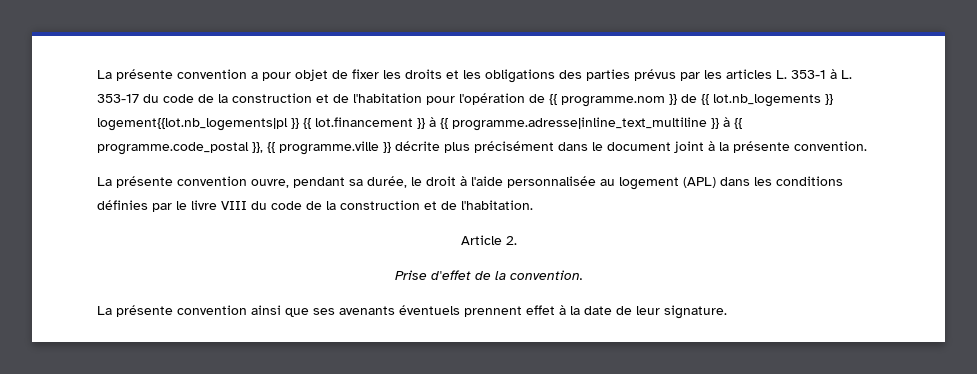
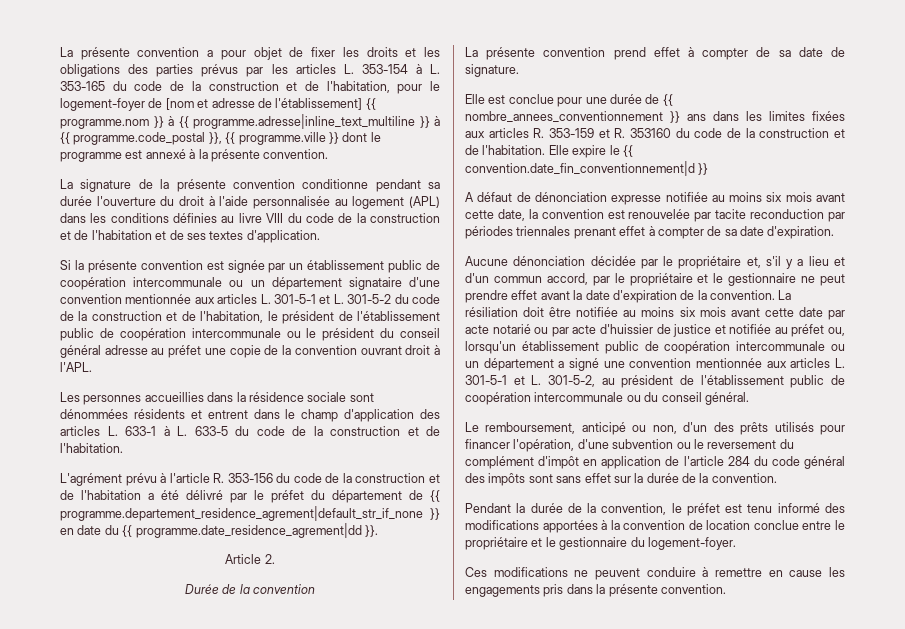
- La présente convention a pour objet de fixer les droits et les obligations des parties prévus par les articles L. 353-1 à L. 353-17 du code de la construction et de l'habitation pour l'opération de {{ programme.nom }} de {{ lot.nb_logements }} logement{{lot.nb_logements|pl }} {{ lot.financement }} à {{ programme.adresse|inline_text_multiline }} à {{ programme.code_postal }}, {{ programme.ville }} décrite plus précisément dans le document joint à la présente convention.
+ La présente convention a pour objet de fixer les droits et les obligations des parties prévus par les articles L. 353-154 à L. 353-165 du code de la construction et de l'habitation, pour le logement-foyer de [nom et adresse de l'établissement] {{ programme.nom }} à {{ programme.adresse|inline_text_multiline }} à {{ programme.code_postal }}, {{ programme.ville }} dont le programme est annexé à la présente convention.
- La présente convention ouvre, pendant sa durée, le droit à l'aide personnalisée au logement (APL) dans les conditions définies par le livre VIII du code de la construction et de l'habitation.
+ La signature de la présente convention conditionne pendant sa durée l'ouverture du droit à l'aide personnalisée au logement (APL) dans les conditions définies au livre VIII du code de la construction et de l'habitation et de ses textes d'application.
+ Si la présente convention est signée par un établissement public de coopération intercommunale ou un département signataire d'une convention mentionnée aux articles L. 301-5-1 et L. 301-5-2 du code de la construction et de l'habitation, le président de l'établissement public de coopération intercommunale ou le président du conseil général adresse au préfet une copie de la convention ouvrant droit à l'APL.
+ Les personnes accueillies dans la résidence sociale sont dénommées résidents et entrent dans le champ d'application des articles L. 633-1 à L. 633-5 du code de la construction et de l'habitation.
+ L'agrément prévu à l'article R. 353-156 du code de la construction et de l'habitation a été délivré par le préfet du département de {{ programme.departement_residence_agrement|default_str_if_none }} en date du {{ programme.date_residence_agrement|dd }}.
  Article 2.
- Prise d'effet de la convention.
- La présente convention ainsi que ses avenants éventuels prennent effet à la date de leur signature.
+ Durée de la convention
+ La présente convention prend effet à compter de sa date de signature.
+ Elle est conclue pour une durée de {{ nombre_annees_conventionnement }} ans dans les limites fixées aux articles R. 353-159 et R. 353160 du code de la construction et de l'habitation. Elle expire le {{ convention.date_fin_conventionnement|d }}
+ A défaut de dénonciation expresse notifiée au moins six mois avant cette date, la convention est renouvelée par tacite reconduction par périodes triennales prenant effet à compter de sa date d'expiration.
+ Aucune dénonciation décidée par le propriétaire et, s'il y a lieu et d'un commun accord, par le propriétaire et le gestionnaire ne peut prendre effet avant la date d'expiration de la convention. La résiliation doit être notifiée au moins six mois avant cette date par acte notarié ou par acte d'huissier de justice et notifiée au préfet ou, lorsqu'un établissement public de coopération intercommunale ou un département a signé une convention mentionnée aux articles L. 301-5-1 et L. 301-5-2, au président de l'établissement public de coopération intercommunale ou du conseil général.
+ Le remboursement, anticipé ou non, d'un des prêts utilisés pour financer l'opération, d'une subvention ou le reversement du complément d'impôt en application de l'article 284 du code général des impôts sont sans effet sur la durée de la convention.
+ Pendant la durée de la convention, le préfet est tenu informé des modifications apportées à la convention de location conclue entre le propriétaire et le gestionnaire du logement-foyer.
+ Ces modifications ne peuvent conduire à remettre en cause les engagements pris dans la présente convention.

